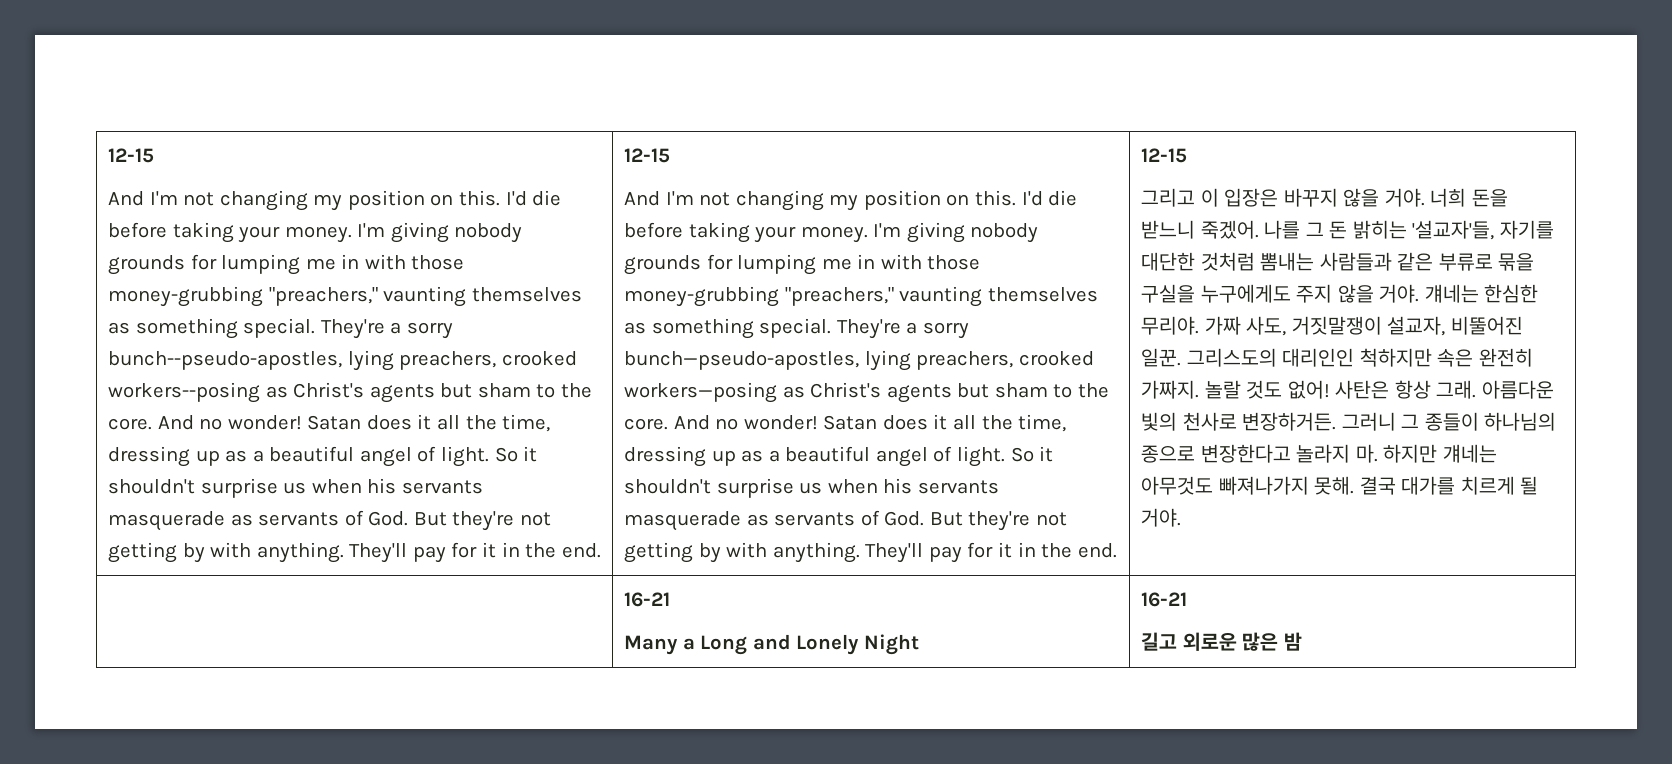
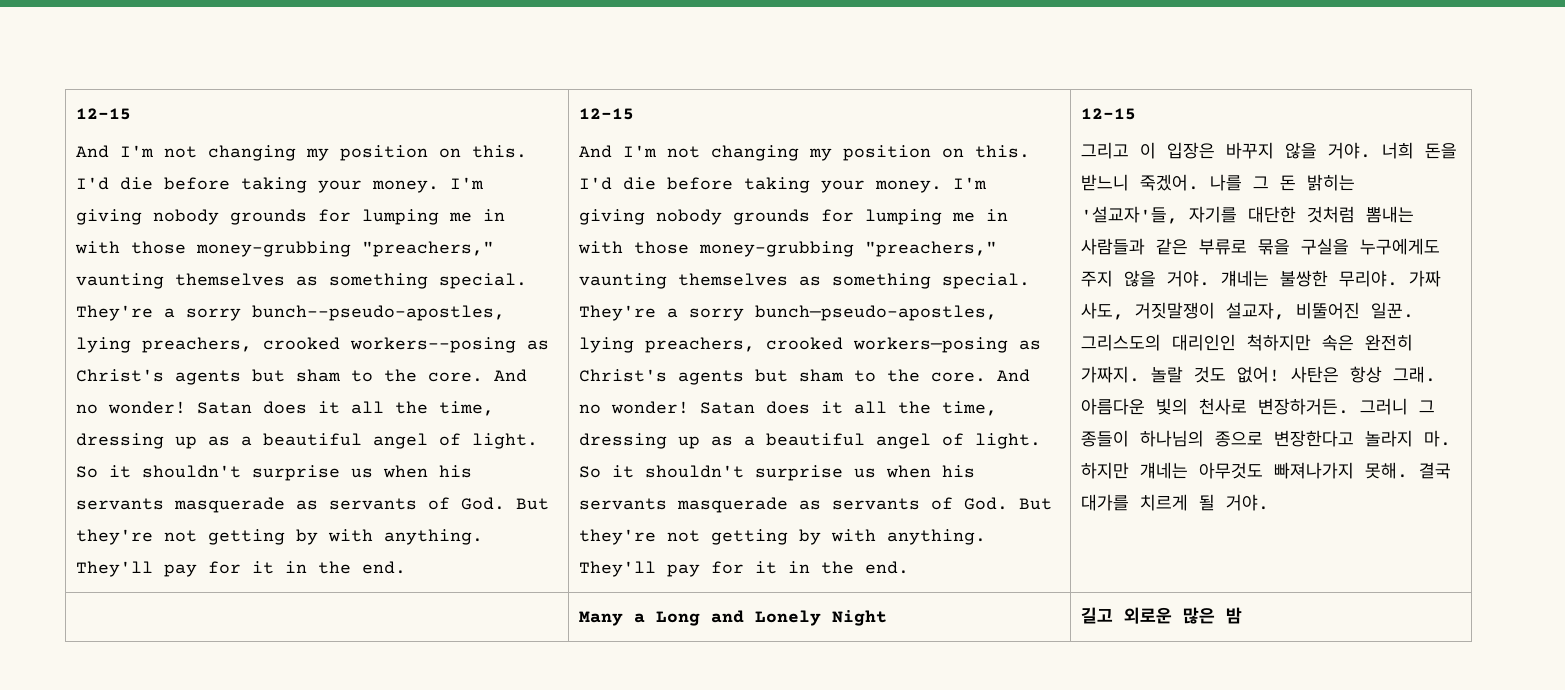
- 걔네는 한심한 무리야.
+ 걔네는 불쌍한 무리야.
  결국 대가를 치르게 될 거야.
- | 16-21
- Many a Long and Lonely Night | 16-21
- 길고 외로운 많은 밤
+ | Many a Long and Lonely Night | 길고 외로운 많은 밤

